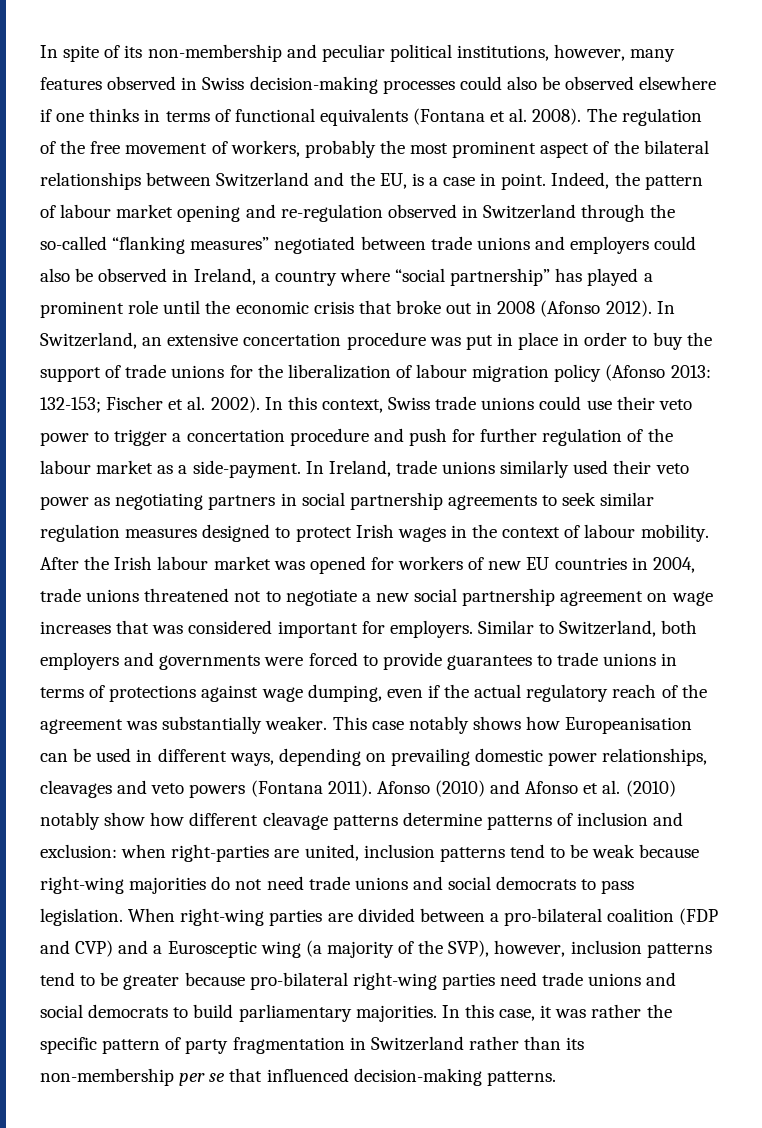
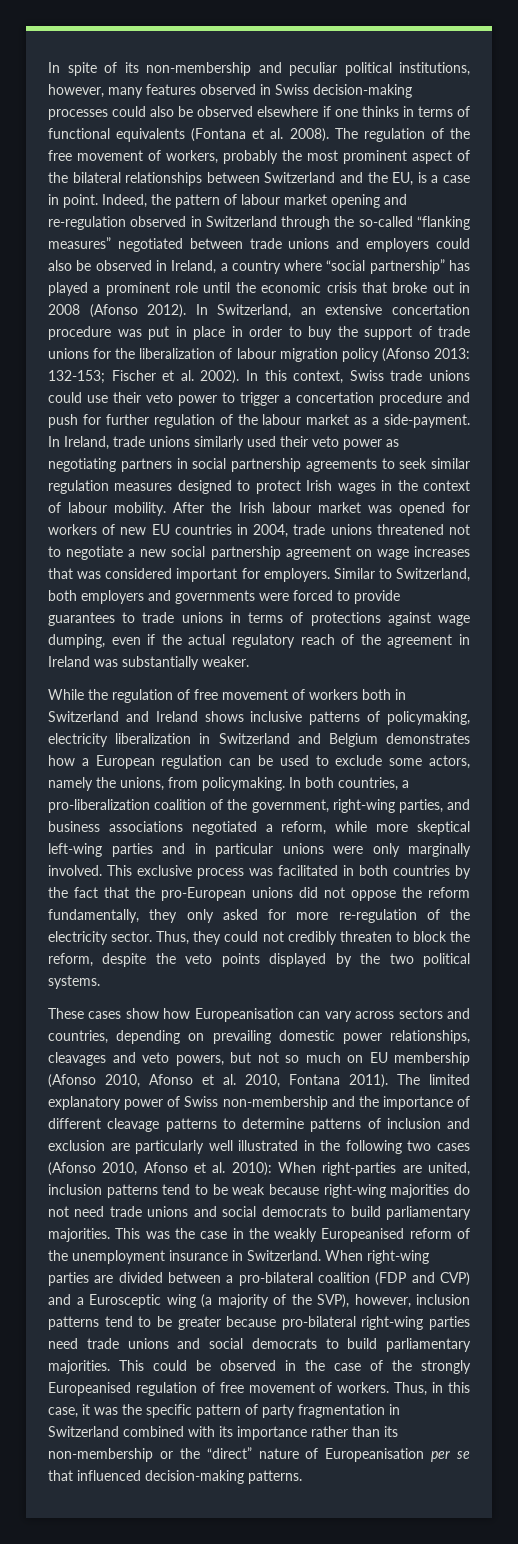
- Similar to Switzerland, both employers and governments were forced to provide guarantees to trade unions in terms of protections against wage dumping, even if the actual regulatory reach of the agreement was substantially weaker. This case notably shows how Europeanisation can be used in different ways, depending on prevailing domestic power relationships, cleavages and veto powers (Fontana 2011). Afonso (2010) and Afonso et al. (2010) notably show how different cleavage patterns determine patterns of inclusion and exclusion: when right-parties are united, inclusion patterns tend to be weak because right-wing majorities do not need trade unions and social democrats to pass legislation.
+ Similar to Switzerland, both employers and governments were forced to provide guarantees to trade unions in terms of protections against wage dumping, even if the actual regulatory reach of the agreement in Ireland was substantially weaker.
+ While the regulation of free movement of workers both in Switzerland and Ireland shows inclusive patterns of policymaking, electricity liberalization in Switzerland and Belgium demonstrates how a European regulation can be used to exclude some actors, namely the unions, from policymaking. In both countries, a pro-liberalization coalition of the government, right-wing parties, and business associations negotiated a reform, while more skeptical left-wing parties and in particular unions were only marginally involved. This exclusive process was facilitated in both countries by the fact that the pro-European unions did not oppose the reform fundamentally, they only asked for more re-regulation of the electricity sector. Thus, they could not credibly threaten to block the reform, despite the veto points displayed by the two political systems.
+ These cases show how Europeanisation can vary across sectors and countries, depending on prevailing domestic power relationships, cleavages and veto powers, but not so much on EU membership (Afonso 2010, Afonso et al. 2010, Fontana 2011). The limited explanatory power of Swiss non-membership and the importance of different cleavage patterns to determine patterns of inclusion and exclusion are particularly well illustrated in the following two cases (Afonso 2010, Afonso et al. 2010): When right-parties are united, inclusion patterns tend to be weak because right-wing majorities do not need trade unions and social democrats to build parliamentary majorities. This was the case in the weakly Europeanised reform of the unemployment insurance in Switzerland.
- In this case, it was rather the specific pattern of party fragmentation in Switzerland rather than its non-membership per se that influenced decision-making patterns.
+ This could be observed in the case of the strongly Europeanised regulation of free movement of workers. Thus, in this case, it was the specific pattern of party fragmentation in Switzerland combined with its importance rather than its non-membership or the “direct” nature of Europeanisation per se that influenced decision-making patterns.

